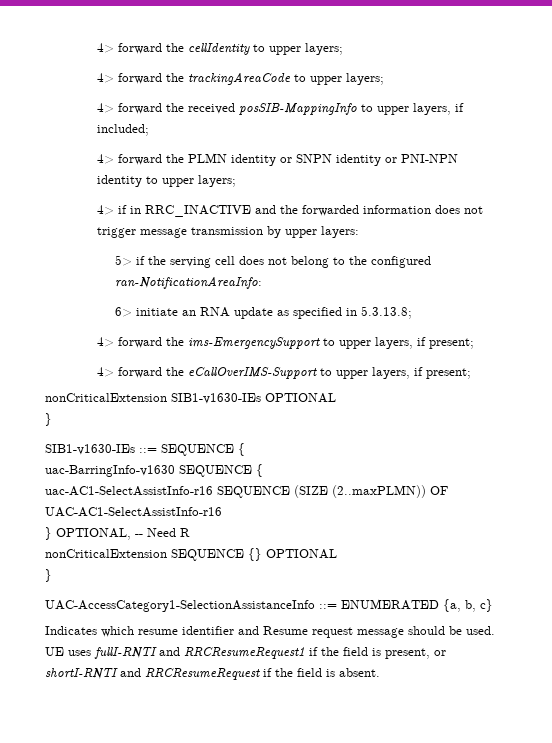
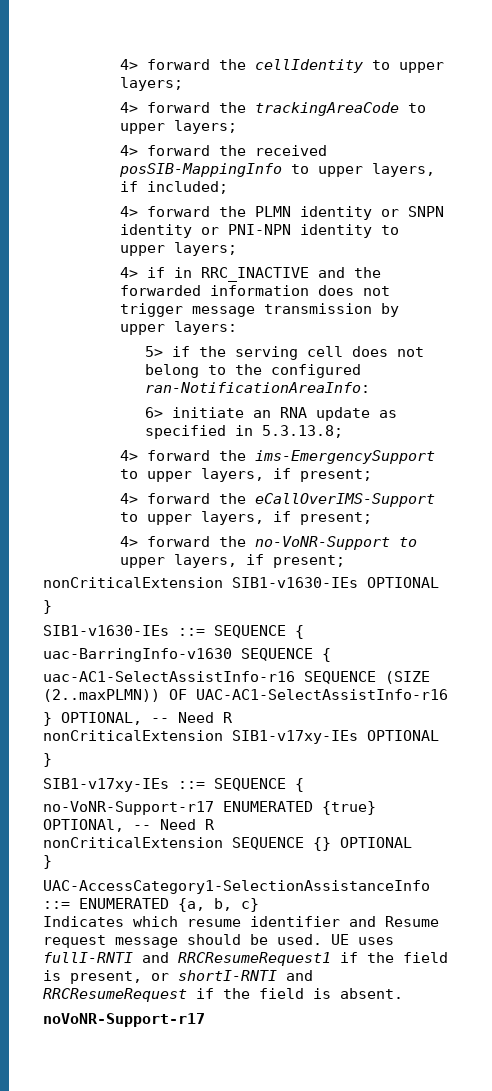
+ 4> forward the no-VoNR-Support to upper layers, if present;
+ nonCriticalExtension SIB1-v17xy-IEs OPTIONAL
+ }
+ SIB1-v17xy-IEs ::= SEQUENCE {
+ no-VoNR-Support-r17 ENUMERATED {true} OPTIONAl, -- Need R
+ noVoNR-Support-r17

